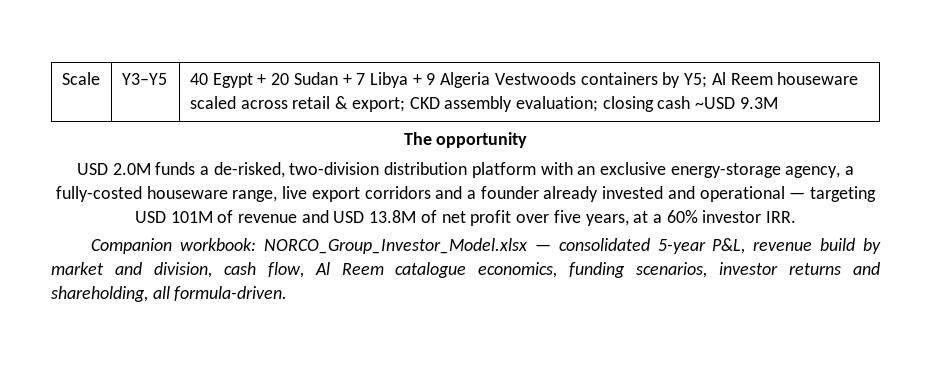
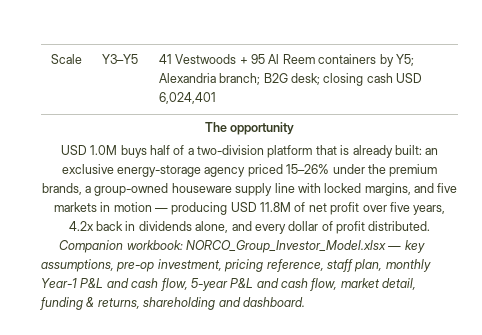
- Scale | Y3–Y5 | 40 Egypt + 20 Sudan + 7 Libya + 9 Algeria Vestwoods containers by Y5; Al Reem houseware scaled across retail & export; CKD assembly evaluation; closing cash ~USD 9.3M
+ Scale | Y3–Y5 | 41 Vestwoods + 95 Al Reem containers by Y5; Alexandria branch; B2G desk; closing cash USD 6,024,401
  The opportunity
- USD 2.0M funds a de-risked, two-division distribution platform with an exclusive energy-storage agency, a fully-costed houseware range, live export corridors and a founder already invested and operational — targeting USD 101M of revenue and USD 13.8M of net profit over five years, at a 60% investor IRR.
- Companion workbook: NORCO_Group_Investor_Model.xlsx — consolidated 5-year P&L, revenue build by market and division, cash flow, Al Reem catalogue economics, funding scenarios, investor returns and shareholding, all formula-driven.
+ USD 1.0M buys half of a two-division platform that is already built: an exclusive energy-storage agency priced 15–26% under the premium brands, a group-owned houseware supply line with locked margins, and five markets in motion — producing USD 11.8M of net profit over five years, 4.2x back in dividends alone, and every dollar of profit distributed.
+ Companion workbook: NORCO_Group_Investor_Model.xlsx — key assumptions, pre-op investment, pricing reference, staff plan, monthly Year-1 P&L and cash flow, 5-year P&L and cash flow, market detail, funding & returns, shareholding and dashboard.

